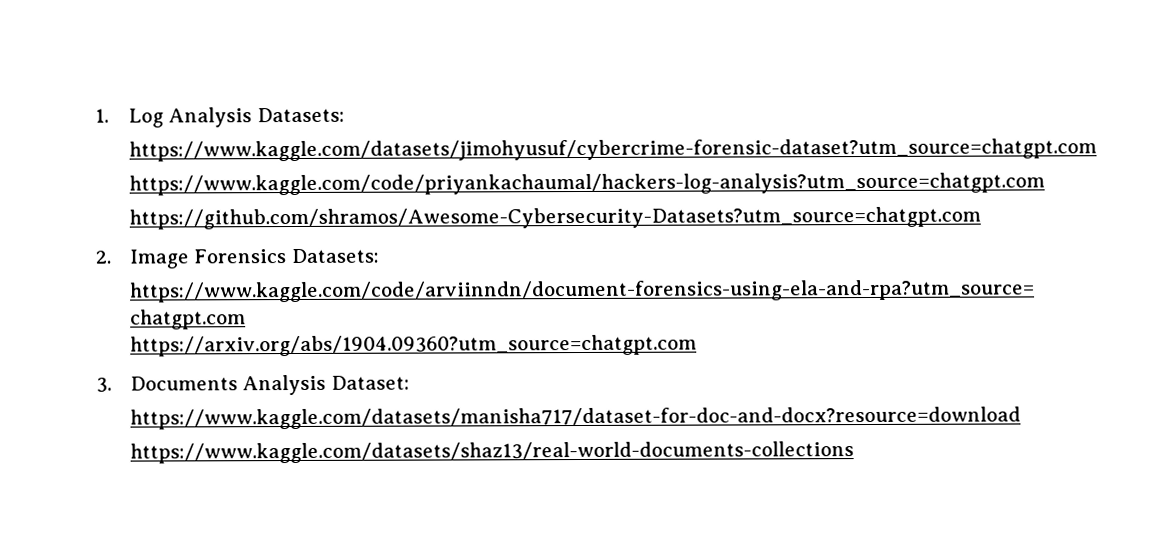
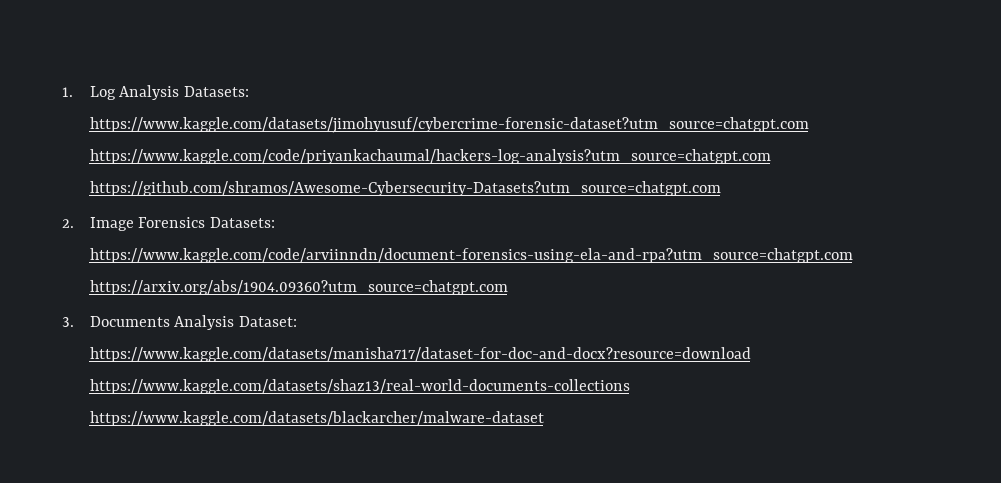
+ https://www.kaggle.com/datasets/blackarcher/malware-dataset

